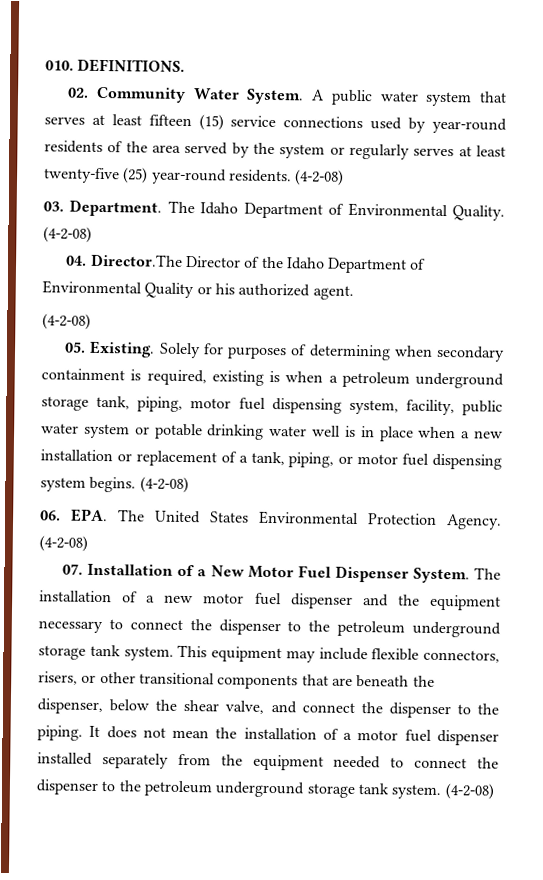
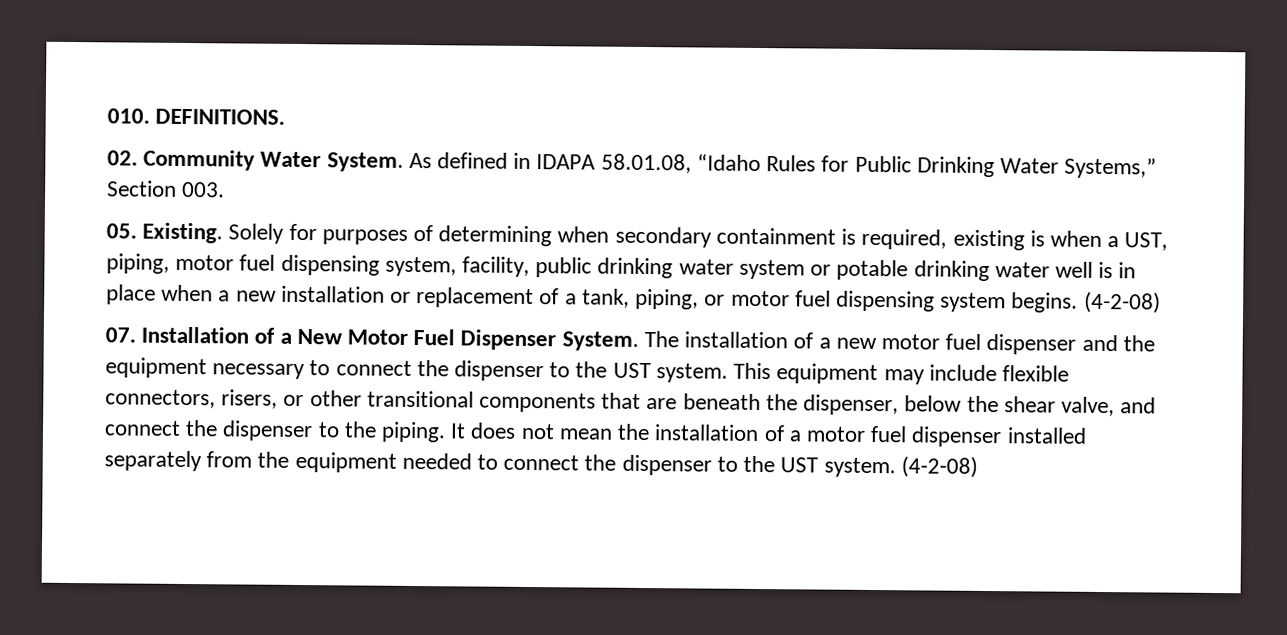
- A public water system that serves at least fifteen (15) service connections used by year-round residents of the area served by the system or regularly serves at least twenty-five (25) year-round residents. (4-2-08)
- 03. Department. The Idaho Department of Environmental Quality. (4-2-08)
- 04. Director.The Director of the Idaho Department of Environmental Quality or his authorized agent.
- (4-2-08)
+ As defined in IDAPA 58.01.08, “Idaho Rules for Public Drinking Water Systems,” Section 003.
- Solely for purposes of determining when secondary containment is required, existing is when a petroleum underground storage tank, piping, motor fuel dispensing system, facility, public water system or potable drinking water well is in place when a new installation or replacement of a tank, piping, or motor fuel dispensing system begins.
+ Solely for purposes of determining when secondary containment is required, existing is when a UST, piping, motor fuel dispensing system, facility, public drinking water system or potable drinking water well is in place when a new installation or replacement of a tank, piping, or motor fuel dispensing system begins.
- 06. EPA. The United States Environmental Protection Agency. (4-2-08)
- The installation of a new motor fuel dispenser and the equipment necessary to connect the dispenser to the petroleum underground storage tank system.
+ The installation of a new motor fuel dispenser and the equipment necessary to connect the dispenser to the UST system.
- It does not mean the installation of a motor fuel dispenser installed separately from the equipment needed to connect the dispenser to the petroleum underground storage tank system.
+ It does not mean the installation of a motor fuel dispenser installed separately from the equipment needed to connect the dispenser to the UST system.

